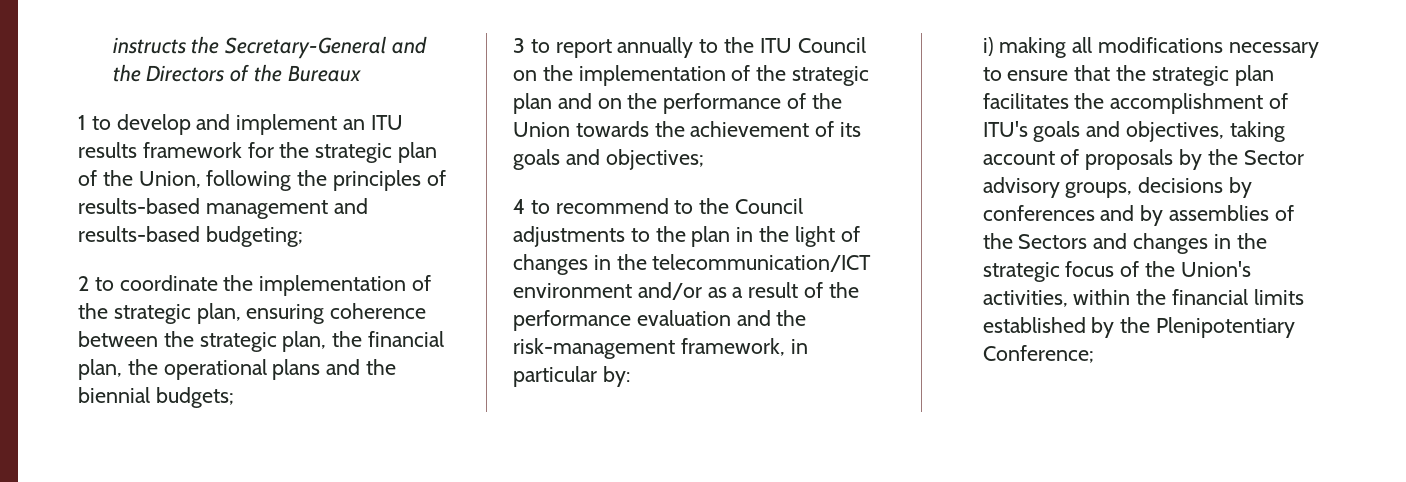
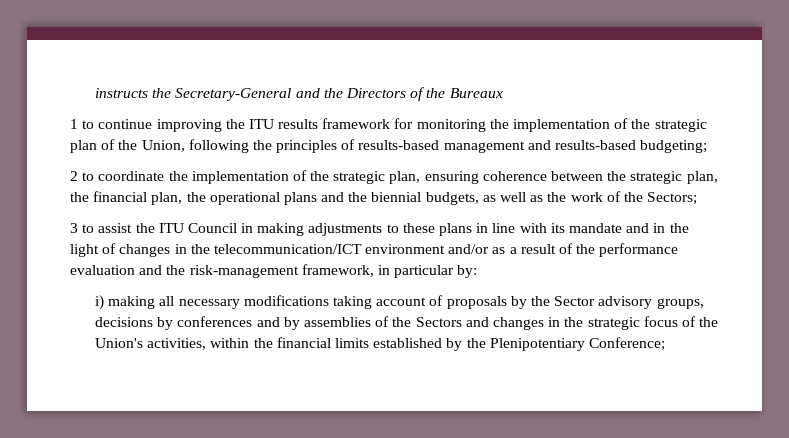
- 1 to develop and implement an ITU results framework for the strategic plan of the Union, following the principles of results-based management and results-based budgeting;
+ 1 to continue improving the ITU results framework for monitoring the implementation of the strategic plan of the Union, following the principles of results-based management and results-based budgeting;
- 2 to coordinate the implementation of the strategic plan, ensuring coherence between the strategic plan, the financial plan, the operational plans and the biennial budgets;
- 3 to report annually to the ITU Council on the implementation of the strategic plan and on the performance of the Union towards the achievement of its goals and objectives;
- 4 to recommend to the Council adjustments to the plan in the light of changes in the telecommunication/ICT environment and/or as a result of the performance evaluation and the risk-management framework, in particular by:
+ 2 to coordinate the implementation of the strategic plan, ensuring coherence between the strategic plan, the financial plan, the operational plans and the biennial budgets, as well as the work of the Sectors;
+ 3 to assist the ITU Council in making adjustments to these plans in line with its mandate and in the light of changes in the telecommunication/ICT environment and/or as a result of the performance evaluation and the risk-management framework, in particular by:
- i) making all modifications necessary to ensure that the strategic plan facilitates the accomplishment of ITU's goals and objectives, taking account of proposals by the Sector advisory groups, decisions by conferences and by assemblies of the Sectors and changes in the strategic focus of the Union's activities, within the financial limits established by the Plenipotentiary Conference;
+ i) making all necessary modifications taking account of proposals by the Sector advisory groups, decisions by conferences and by assemblies of the Sectors and changes in the strategic focus of the Union's activities, within the financial limits established by the Plenipotentiary Conference;

